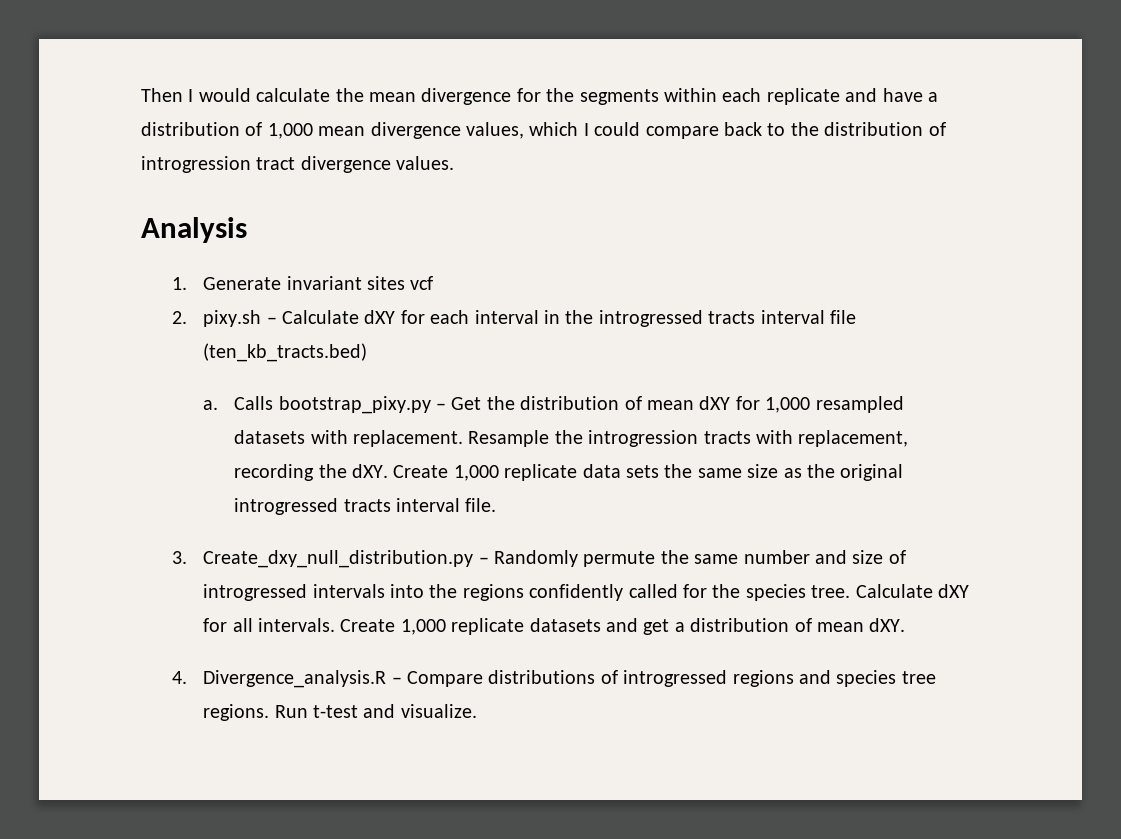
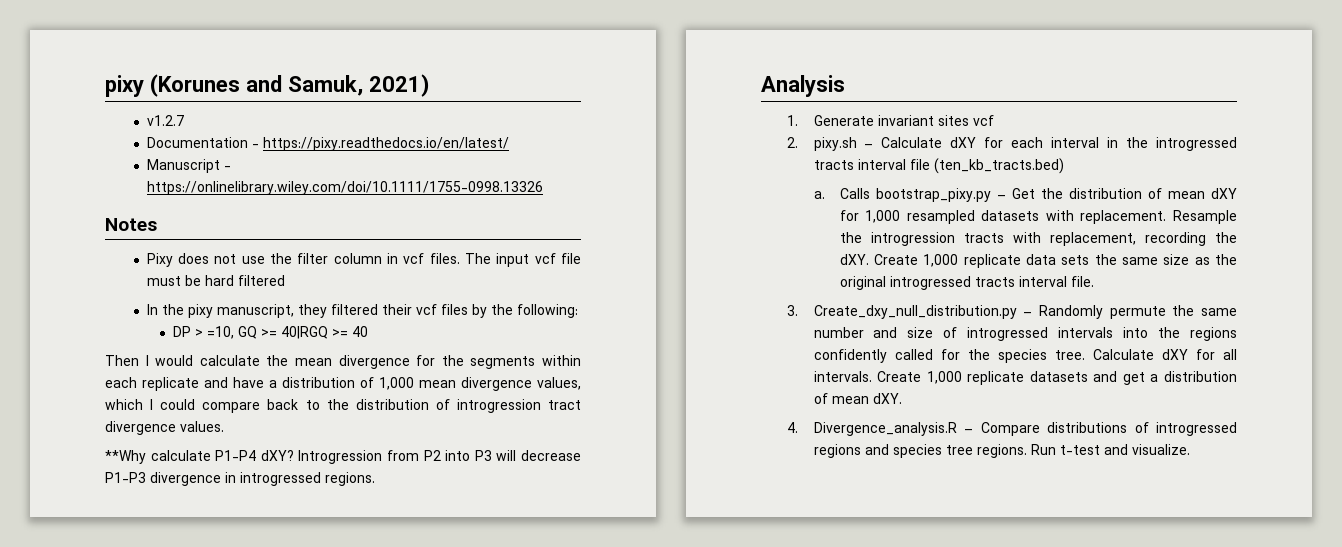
+ pixy (Korunes and Samuk, 2021)
+ v1.2.7
+ Documentation - https://pixy.readthedocs.io/en/latest/
+ Manuscript - https://onlinelibrary.wiley.com/doi/10.1111/1755-0998.13326
+ Notes
+ Pixy does not use the filter column in vcf files. The input vcf file must be hard filtered
+ In the pixy manuscript, they filtered their vcf files by the following:
+ DP > =10, GQ >= 40|RGQ >= 40
+ **Why calculate P1-P4 dXY? Introgression from P2 into P3 will decrease P1-P3 divergence in introgressed regions.

